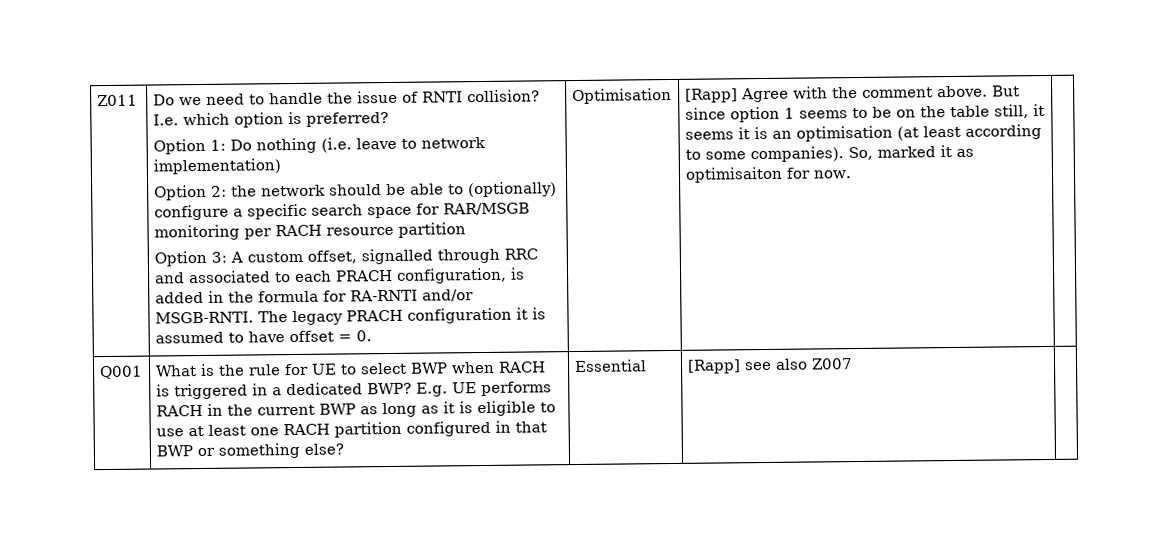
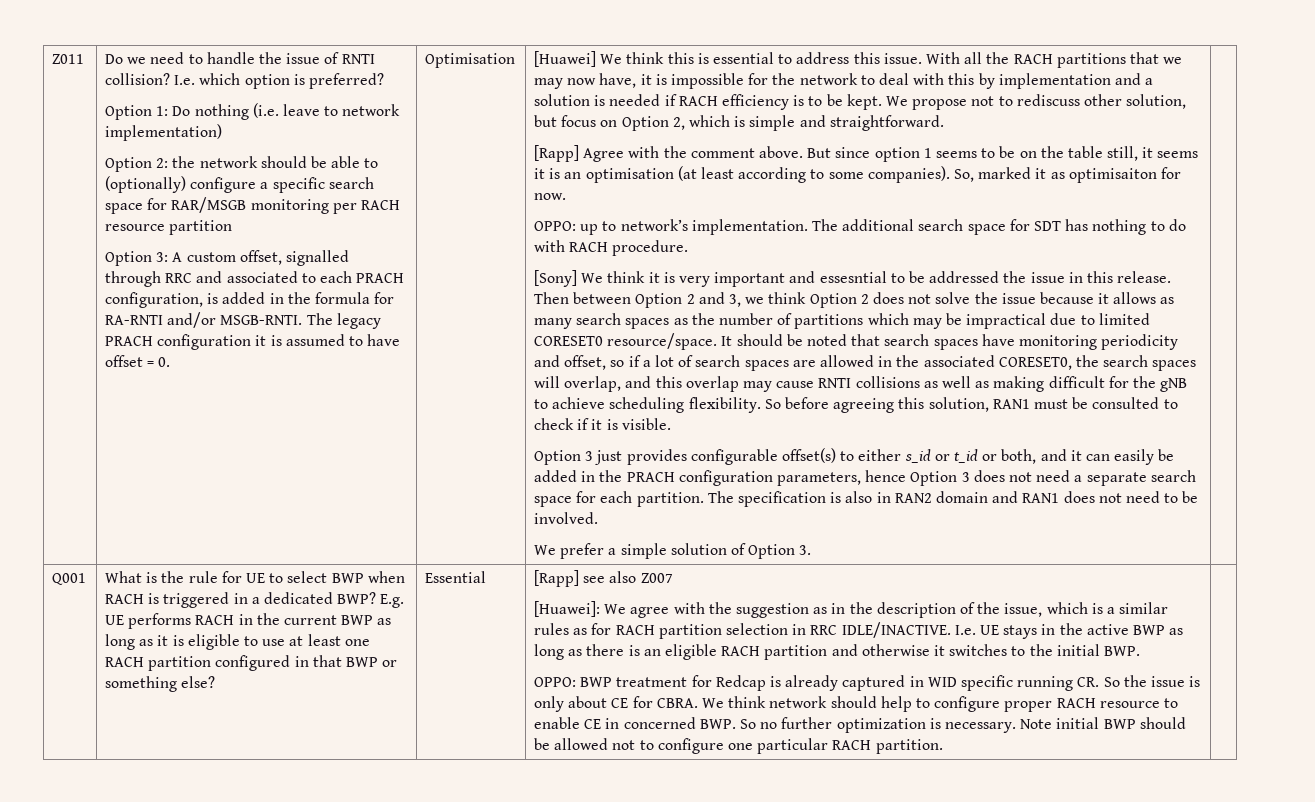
+ [Huawei] We think this is essential to address this issue. With all the RACH partitions that we may now have, it is impossible for the network to deal with this by implementation and a solution is needed if RACH efficiency is to be kept. We propose not to rediscuss other solution, but focus on Option 2, which is simple and straightforward.
+ OPPO: up to network’s implementation. The additional search space for SDT has nothing to do with RACH procedure.
+ [Sony] We think it is very important and essesntial to be addressed the issue in this release. Then between Option 2 and 3, we think Option 2 does not solve the issue because it allows as many search spaces as the number of partitions which may be impractical due to limited CORESET0 resource/space. It should be noted that search spaces have monitoring periodicity and offset, so if a lot of search spaces are allowed in the associated CORESET0, the search spaces will overlap, and this overlap may cause RNTI collisions as well as making difficult for the gNB to achieve scheduling flexibility. So before agreeing this solution, RAN1 must be consulted to check if it is visible.
+ Option 3 just provides configurable offset(s) to either s_id or t_id or both, and it can easily be added in the PRACH configuration parameters, hence Option 3 does not need a separate search space for each partition. The specification is also in RAN2 domain and RAN1 does not need to be involved.
+ We prefer a simple solution of Option 3.
+ [Huawei]: We agree with the suggestion as in the description of the issue, which is a similar rules as for RACH partition selection in RRC IDLE/INACTIVE. I.e. UE stays in the active BWP as long as there is an eligible RACH partition and otherwise it switches to the initial BWP.
+ OPPO: BWP treatment for Redcap is already captured in WID specific running CR. So the issue is only about CE for CBRA. We think network should help to configure proper RACH resource to enable CE in concerned BWP. So no further optimization is necessary. Note initial BWP should be allowed not to configure one particular RACH partition.

